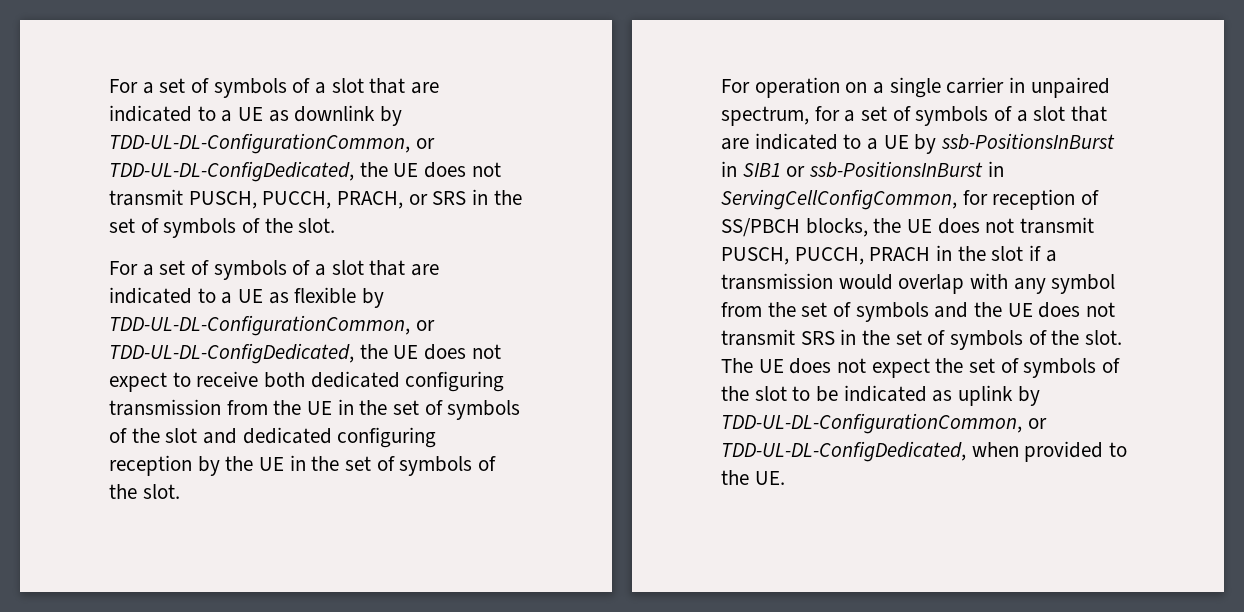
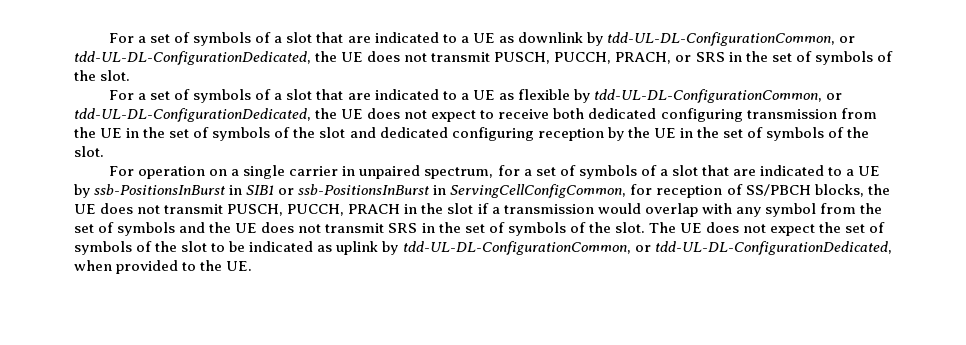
- For a set of symbols of a slot that are indicated to a UE as downlink by TDD-UL-DL-ConfigurationCommon, or TDD-UL-DL-ConfigDedicated, the UE does not transmit PUSCH, PUCCH, PRACH, or SRS in the set of symbols of the slot.
+ For a set of symbols of a slot that are indicated to a UE as downlink by tdd-UL-DL-ConfigurationCommon, or tdd-UL-DL-ConfigurationDedicated, the UE does not transmit PUSCH, PUCCH, PRACH, or SRS in the set of symbols of the slot.
- For a set of symbols of a slot that are indicated to a UE as flexible by TDD-UL-DL-ConfigurationCommon, or TDD-UL-DL-ConfigDedicated, the UE does not expect to receive both dedicated configuring transmission from the UE in the set of symbols of the slot and dedicated configuring reception by the UE in the set of symbols of the slot.
+ For a set of symbols of a slot that are indicated to a UE as flexible by tdd-UL-DL-ConfigurationCommon, or tdd-UL-DL-ConfigurationDedicated, the UE does not expect to receive both dedicated configuring transmission from the UE in the set of symbols of the slot and dedicated configuring reception by the UE in the set of symbols of the slot.
- The UE does not expect the set of symbols of the slot to be indicated as uplink by TDD-UL-DL-ConfigurationCommon, or TDD-UL-DL-ConfigDedicated, when provided to the UE.
+ The UE does not expect the set of symbols of the slot to be indicated as uplink by tdd-UL-DL-ConfigurationCommon, or tdd-UL-DL-ConfigurationDedicated, when provided to the UE.

